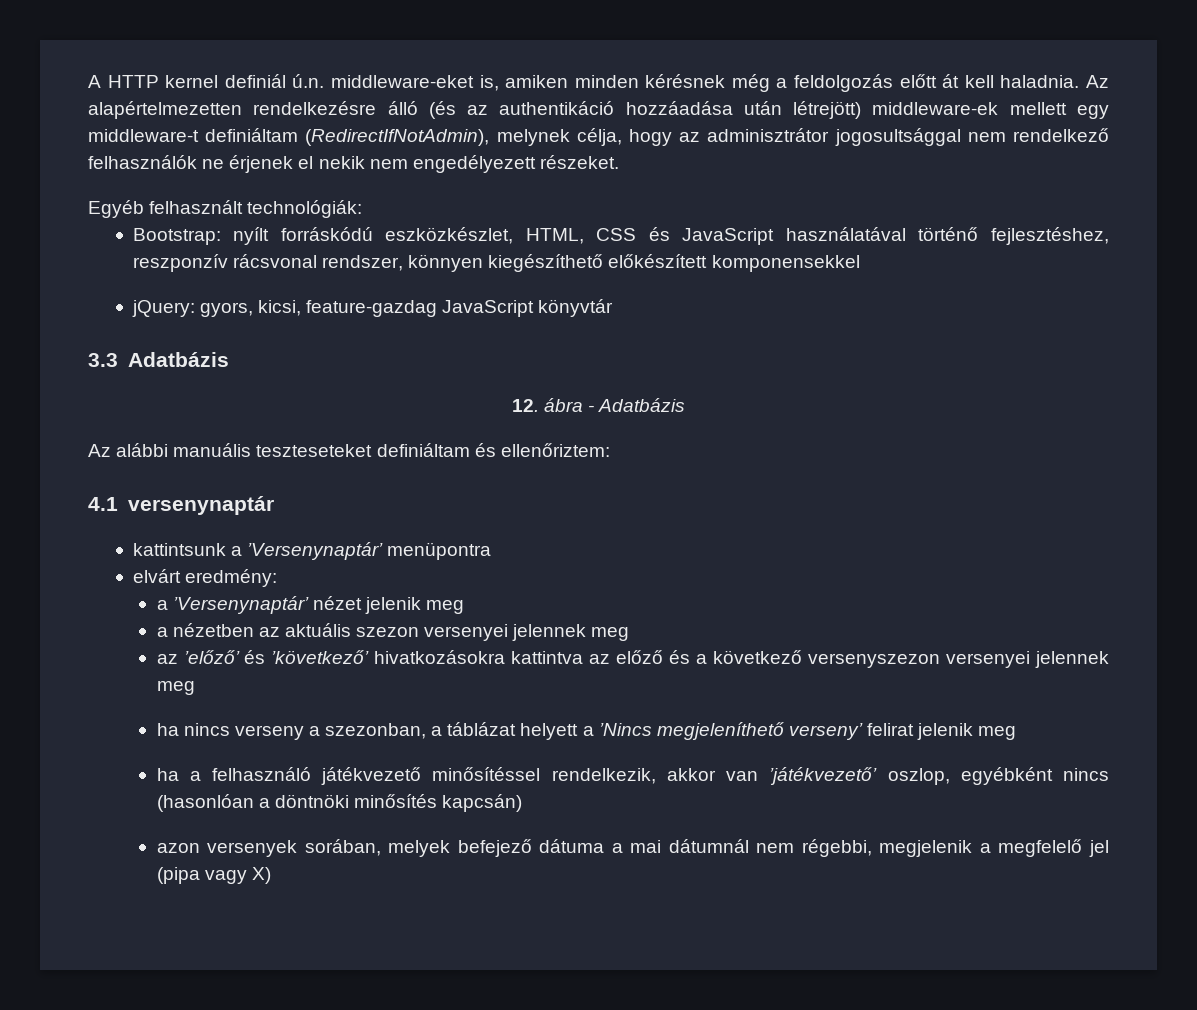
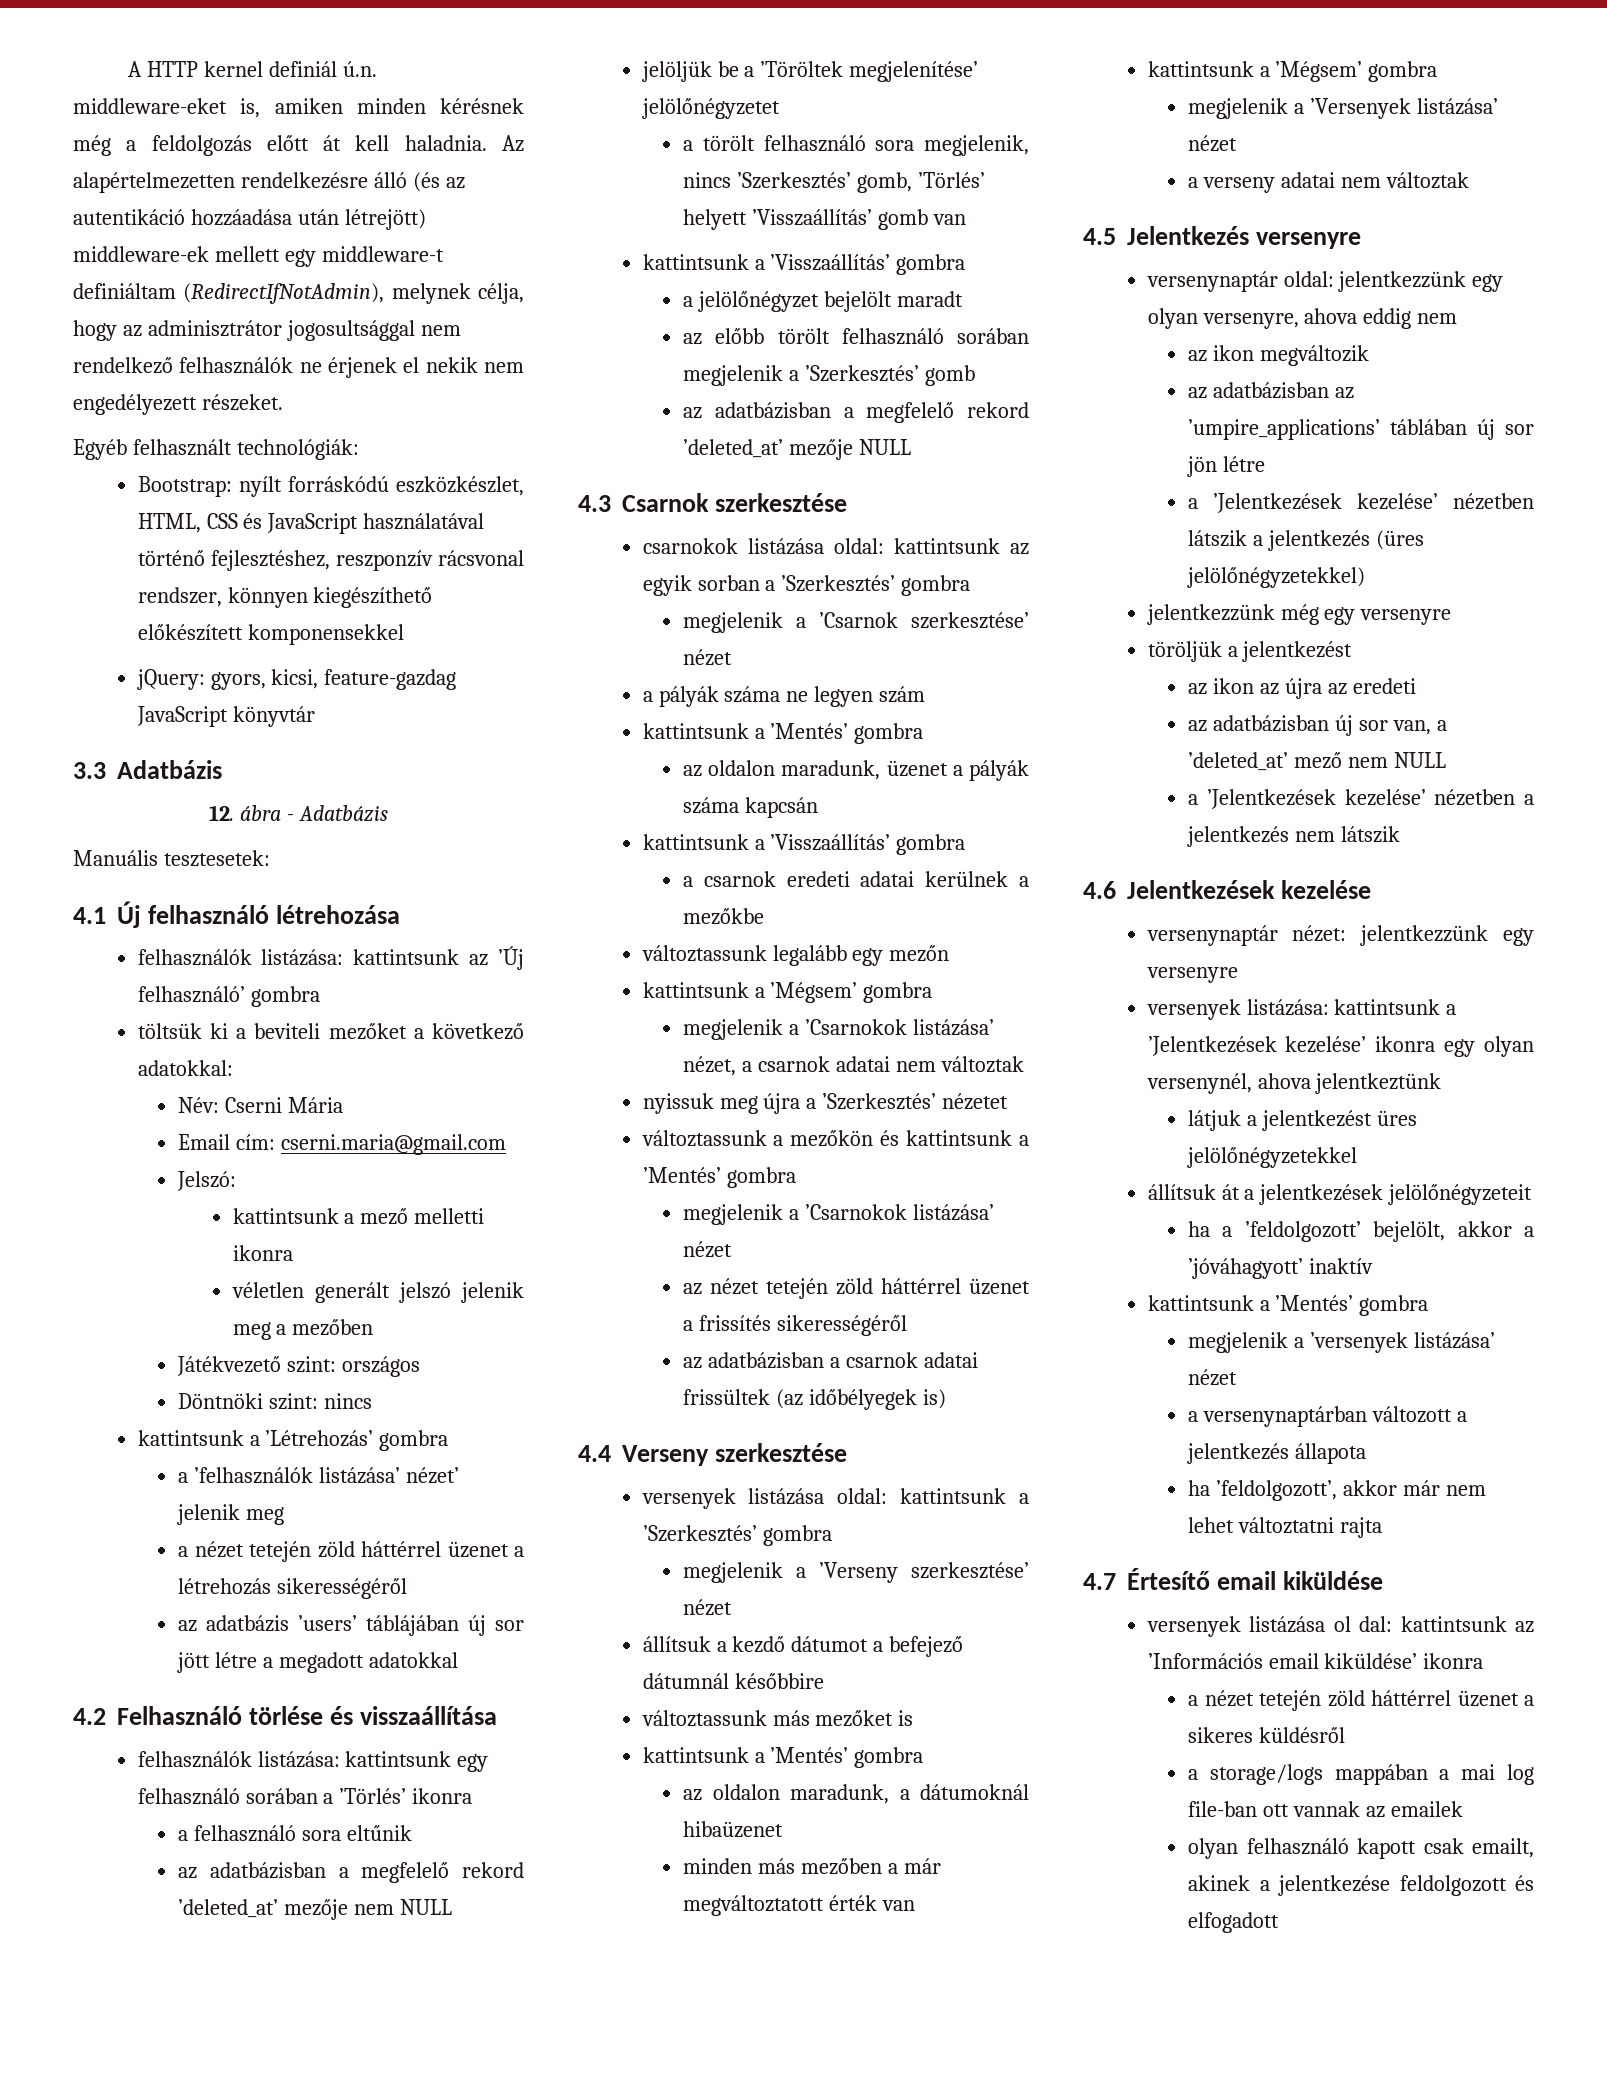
- Az alapértelmezetten rendelkezésre álló (és az authentikáció hozzáadása után létrejött) middleware-ek mellett egy middleware-t definiáltam (RedirectIfNotAdmin), melynek célja, hogy az adminisztrátor jogosultsággal nem rendelkező felhasználók ne érjenek el nekik nem engedélyezett részeket.
+ Az alapértelmezetten rendelkezésre álló (és az autentikáció hozzáadása után létrejött) middleware-ek mellett egy middleware-t definiáltam (RedirectIfNotAdmin), melynek célja, hogy az adminisztrátor jogosultsággal nem rendelkező felhasználók ne érjenek el nekik nem engedélyezett részeket.
- Az alábbi manuális teszteseteket definiáltam és ellenőriztem:
- 4.1 versenynaptár
- kattintsunk a ’Versenynaptár’ menüpontra
- elvárt eredmény:
- a ’Versenynaptár’ nézet jelenik meg
- a nézetben az aktuális szezon versenyei jelennek meg
- az ’előző’ és ’következő’ hivatkozásokra kattintva az előző és a következő versenyszezon versenyei jelennek meg
- ha nincs verseny a szezonban, a táblázat helyett a ’Nincs megjeleníthető verseny’ felirat jelenik meg
- ha a felhasználó játékvezető minősítéssel rendelkezik, akkor van ’játékvezető’ oszlop, egyébként nincs (hasonlóan a döntnöki minősítés kapcsán)
- azon versenyek sorában, melyek befejező dátuma a mai dátumnál nem régebbi, megjelenik a megfelelő jel (pipa vagy X)
+ Manuális tesztesetek:
+ 4.1 Új felhasználó létrehozása
+ felhasználók listázása: kattintsunk az ’Új felhasználó’ gombra
+ töltsük ki a beviteli mezőket a következő adatokkal:
+ Név: Cserni Mária
+ Email cím: cserni.maria@gmail.com
+ Jelszó:
+ kattintsunk a mező melletti ikonra
+ véletlen generált jelszó jelenik meg a mezőben
+ Játékvezető szint: országos
+ Döntnöki szint: nincs
+ kattintsunk a ’Létrehozás’ gombra
+ a ’felhasználók listázása’ nézet’ jelenik meg
+ a nézet tetején zöld háttérrel üzenet a létrehozás sikerességéről
+ az adatbázis ’users’ táblájában új sor jött létre a megadott adatokkal
+ 4.2 Felhasználó törlése és visszaállítása
+ felhasználók listázása: kattintsunk egy felhasználó sorában a ’Törlés’ ikonra
+ a felhasználó sora eltűnik
+ az adatbázisban a megfelelő rekord ’deleted_at’ mezője nem NULL
+ jelöljük be a ’Töröltek megjelenítése’ jelölőnégyzetet
+ a törölt felhasználó sora megjelenik, nincs ’Szerkesztés’ gomb, ’Törlés’ helyett ’Visszaállítás’ gomb van
+ kattintsunk a ’Visszaállítás’ gombra
+ a jelölőnégyzet bejelölt maradt
+ az előbb törölt felhasználó sorában megjelenik a ’Szerkesztés’ gomb
+ az adatbázisban a megfelelő rekord ’deleted_at’ mezője NULL
+ 4.3 Csarnok szerkesztése
+ csarnokok listázása oldal: kattintsunk az egyik sorban a ’Szerkesztés’ gombra
+ megjelenik a ’Csarnok szerkesztése’ nézet
+ a pályák száma ne legyen szám
+ kattintsunk a ’Mentés’ gombra
+ az oldalon maradunk, üzenet a pályák száma kapcsán
+ kattintsunk a ’Visszaállítás’ gombra
+ a csarnok eredeti adatai kerülnek a mezőkbe
+ változtassunk legalább egy mezőn
+ kattintsunk a ’Mégsem’ gombra
+ megjelenik a ’Csarnokok listázása’ nézet, a csarnok adatai nem változtak
+ nyissuk meg újra a ’Szerkesztés’ nézetet
+ változtassunk a mezőkön és kattintsunk a ’Mentés’ gombra
+ megjelenik a ’Csarnokok listázása’ nézet
+ az nézet tetején zöld háttérrel üzenet a frissítés sikerességéről
+ az adatbázisban a csarnok adatai frissültek (az időbélyegek is)
+ 4.4 Verseny szerkesztése
+ versenyek listázása oldal: kattintsunk a ’Szerkesztés’ gombra
+ megjelenik a ’Verseny szerkesztése’ nézet
+ állítsuk a kezdő dátumot a befejező dátumnál későbbire
+ változtassunk más mezőket is
+ kattintsunk a ’Mentés’ gombra
+ az oldalon maradunk, a dátumoknál hibaüzenet
+ minden más mezőben a már megváltoztatott érték van
+ kattintsunk a ’Mégsem’ gombra
+ megjelenik a ’Versenyek listázása’ nézet
+ a verseny adatai nem változtak
+ 4.5 Jelentkezés versenyre
+ versenynaptár oldal: jelentkezzünk egy olyan versenyre, ahova eddig nem
+ az ikon megváltozik
+ az adatbázisban az ’umpire_applications’ táblában új sor jön létre
+ a ’Jelentkezések kezelése’ nézetben látszik a jelentkezés (üres jelölőnégyzetekkel)
+ jelentkezzünk még egy versenyre
+ töröljük a jelentkezést
+ az ikon az újra az eredeti
+ az adatbázisban új sor van, a ’deleted_at’ mező nem NULL
+ a ’Jelentkezések kezelése’ nézetben a jelentkezés nem látszik
+ 4.6 Jelentkezések kezelése
+ versenynaptár nézet: jelentkezzünk egy versenyre
+ versenyek listázása: kattintsunk a ’Jelentkezések kezelése’ ikonra egy olyan versenynél, ahova jelentkeztünk
+ látjuk a jelentkezést üres jelölőnégyzetekkel
+ állítsuk át a jelentkezések jelölőnégyzeteit
+ ha a ’feldolgozott’ bejelölt, akkor a ’jóváhagyott’ inaktív
+ kattintsunk a ’Mentés’ gombra
+ megjelenik a ’versenyek listázása’ nézet
+ a versenynaptárban változott a jelentkezés állapota
+ ha ’feldolgozott’, akkor már nem lehet változtatni rajta
+ 4.7 Értesítő email kiküldése
+ versenyek listázása ol dal: kattintsunk az ’Információs email kiküldése’ ikonra
+ a nézet tetején zöld háttérrel üzenet a sikeres küldésről
+ a storage/logs mappában a mai log file-ban ott vannak az emailek
+ olyan felhasználó kapott csak emailt, akinek a jelentkezése feldolgozott és elfogadott

